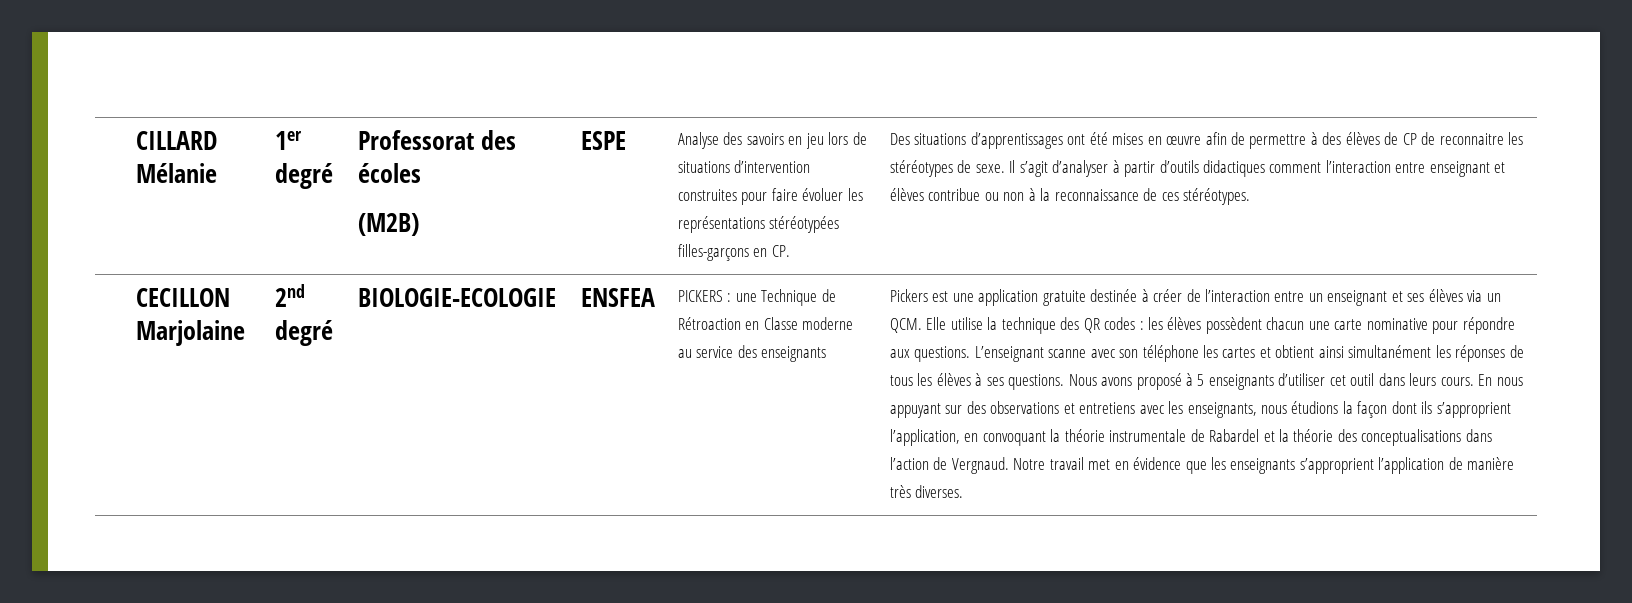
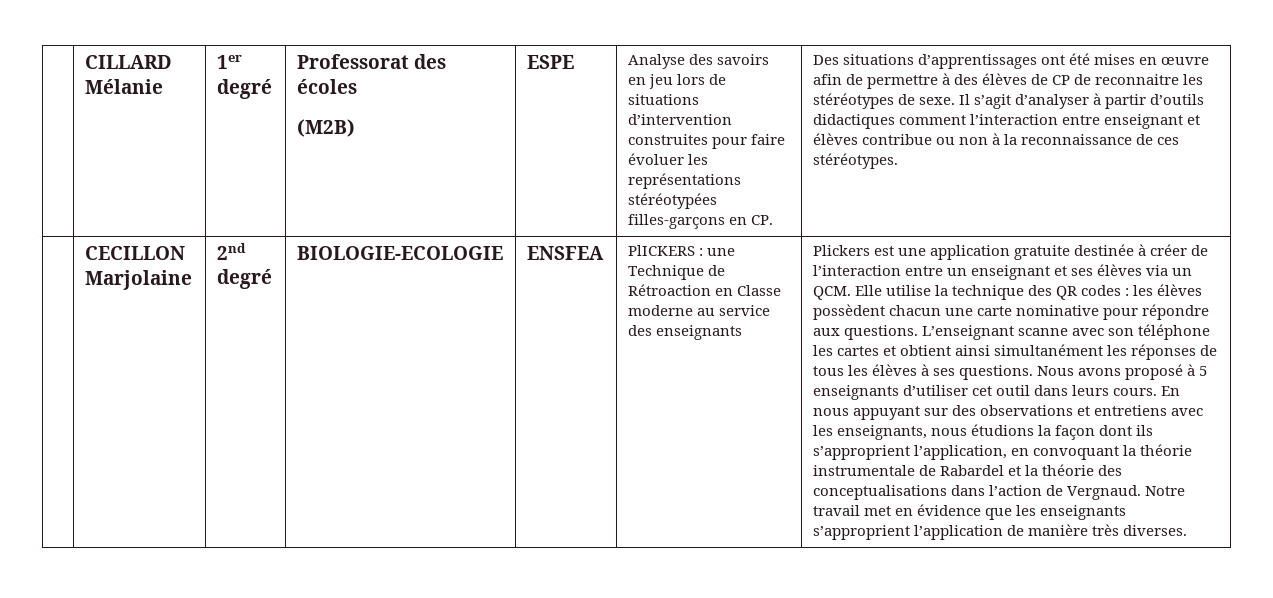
- PICKERS : une Technique de Rétroaction en Classe moderne au service des enseignants
+ PlICKERS : une Technique de Rétroaction en Classe moderne au service des enseignants
- Pickers est une application gratuite destinée à créer de l’interaction entre un enseignant et ses élèves via un QCM. Elle utilise la technique des QR codes : les élèves possèdent chacun une carte nominative pour répondre aux questions.
+ Plickers est une application gratuite destinée à créer de l’interaction entre un enseignant et ses élèves via un QCM. Elle utilise la technique des QR codes : les élèves possèdent chacun une carte nominative pour répondre aux questions.

